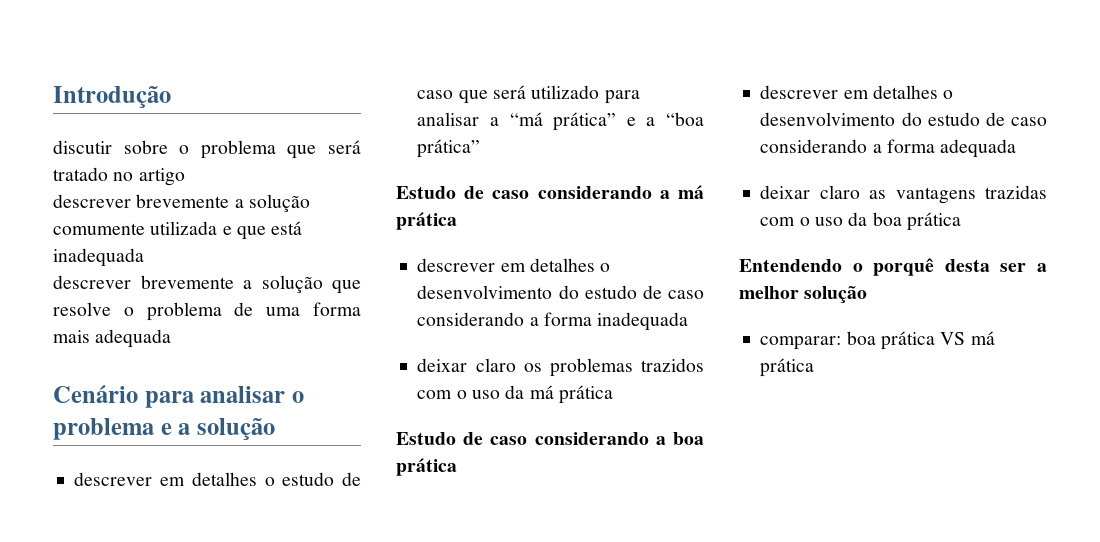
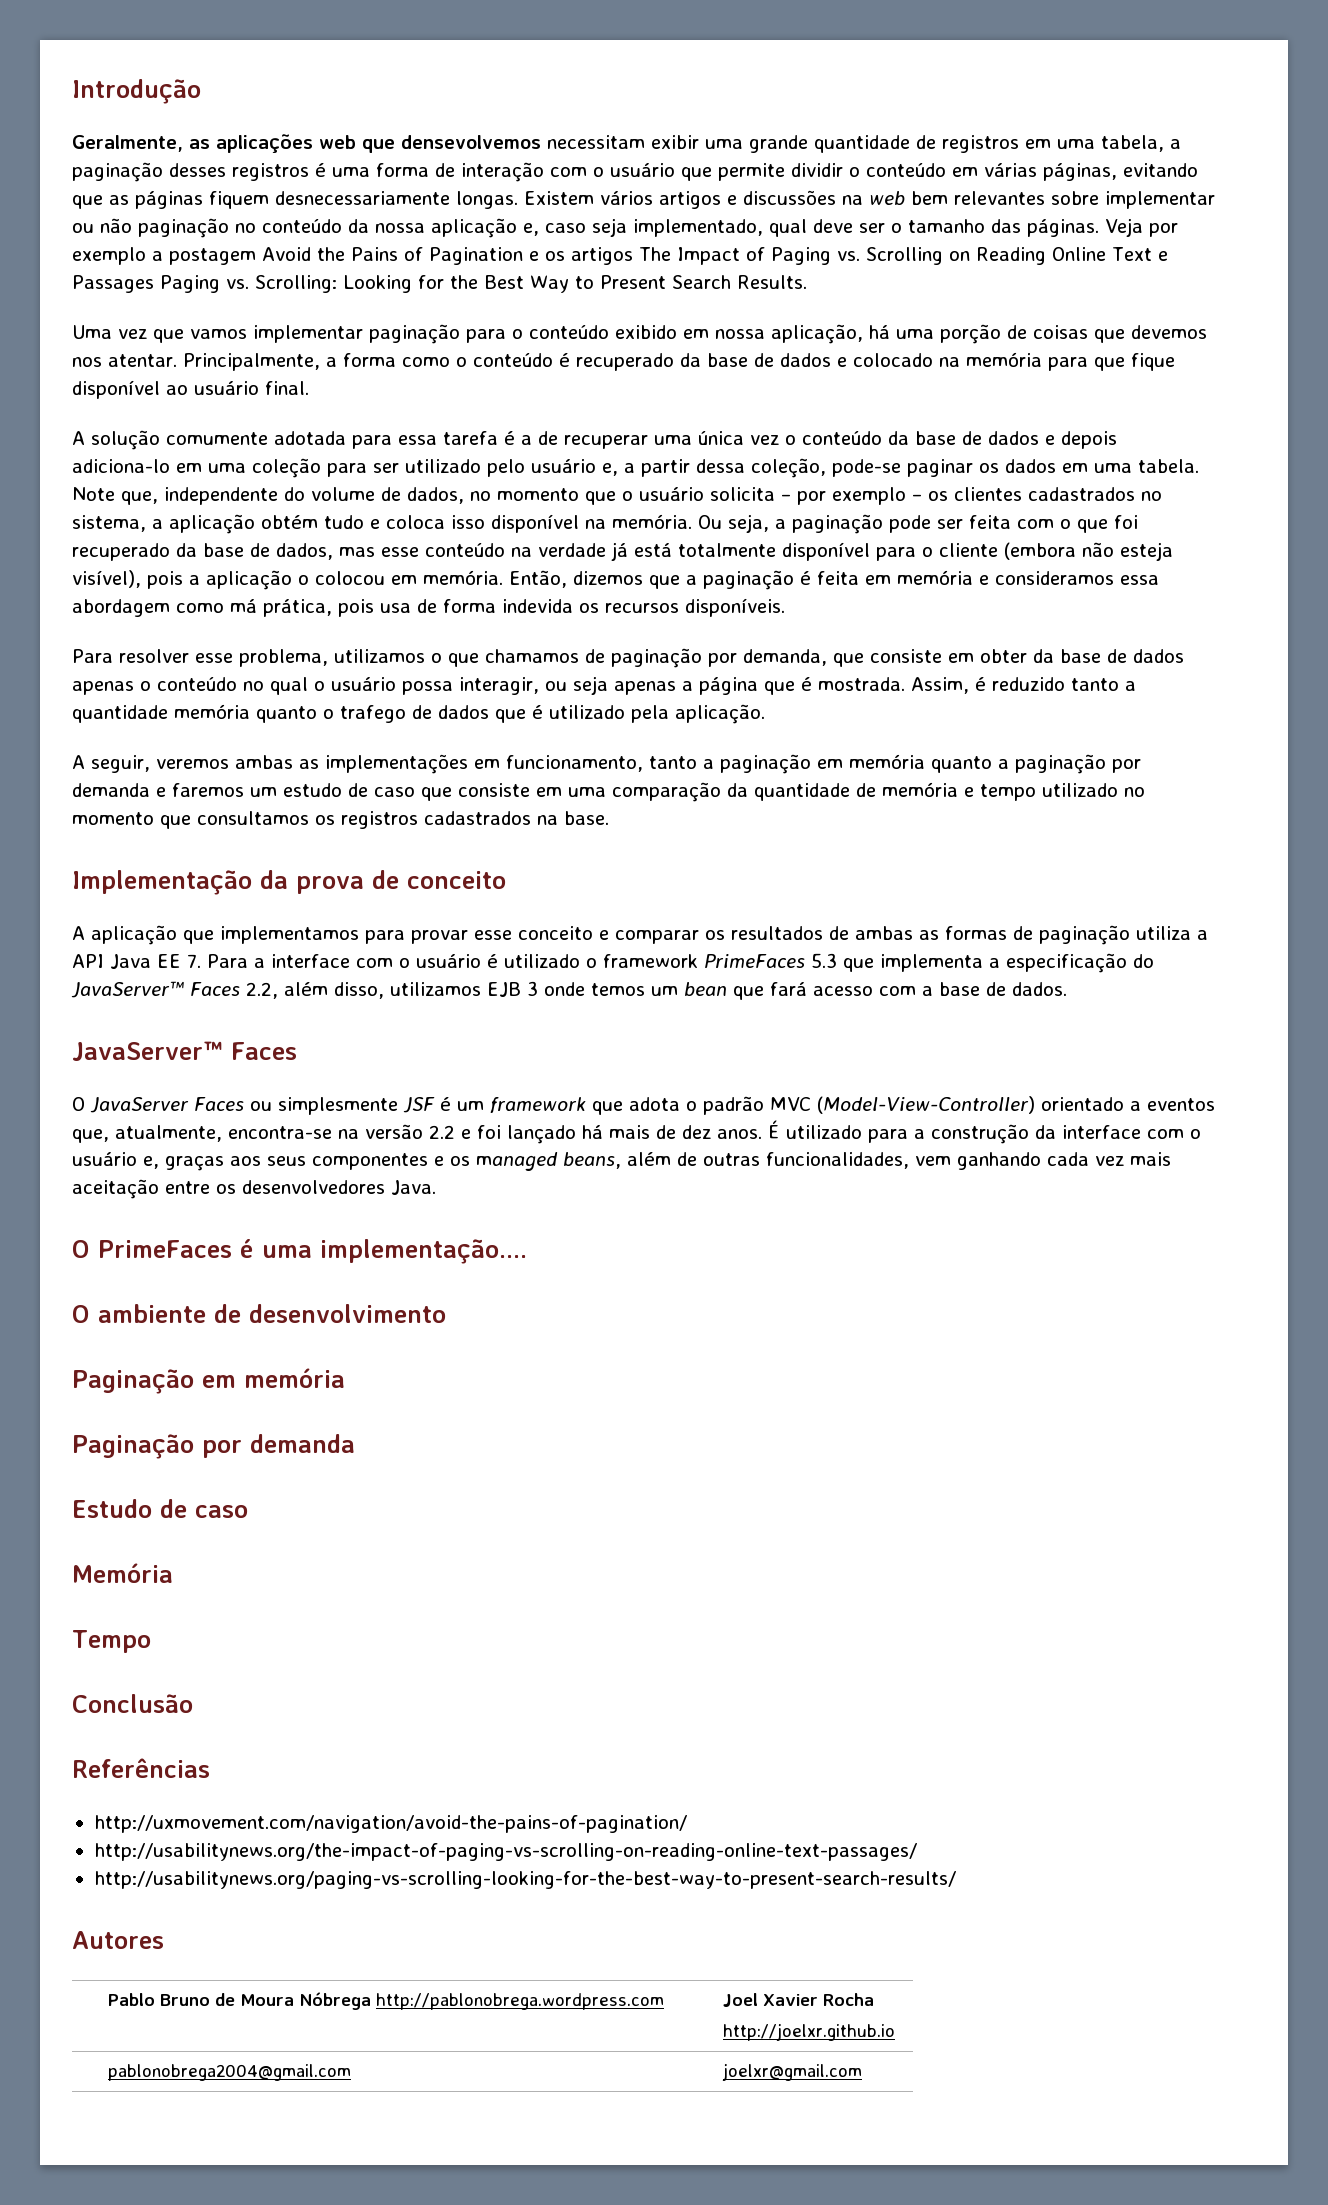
- discutir sobre o problema que será tratado no artigo
- descrever brevemente a solução comumente utilizada e que está inadequada
- descrever brevemente a solução que resolve o problema de uma forma mais adequada
- Cenário para analisar o problema e a solução
- descrever em detalhes o estudo de caso que será utilizado para analisar a “má prática” e a “boa prática”
- Estudo de caso considerando a má prática
- descrever em detalhes o desenvolvimento do estudo de caso considerando a forma inadequada
- deixar claro os problemas trazidos com o uso da má prática
- Estudo de caso considerando a boa prática
- descrever em detalhes o desenvolvimento do estudo de caso considerando a forma adequada
- deixar claro as vantagens trazidas com o uso da boa prática
- Entendendo o porquê desta ser a melhor solução
- comparar: boa prática VS má prática
+ Geralmente, as aplicações web que densevolvemos necessitam exibir uma grande quantidade de registros em uma tabela, a paginação desses registros é uma forma de interação com o usuário que permite dividir o conteúdo em várias páginas, evitando que as páginas fiquem desnecessariamente longas. Existem vários artigos e discussões na web bem relevantes sobre implementar ou não paginação no conteúdo da nossa aplicação e, caso seja implementado, qual deve ser o tamanho das páginas. Veja por exemplo a postagem Avoid the Pains of Pagination e os artigos The Impact of Paging vs. Scrolling on Reading Online Text e Passages Paging vs. Scrolling: Looking for the Best Way to Present Search Results.
+ Uma vez que vamos implementar paginação para o conteúdo exibido em nossa aplicação, há uma porção de coisas que devemos nos atentar. Principalmente, a forma como o conteúdo é recuperado da base de dados e colocado na memória para que fique disponível ao usuário final.
+ A solução comumente adotada para essa tarefa é a de recuperar uma única vez o conteúdo da base de dados e depois adiciona-lo em uma coleção para ser utilizado pelo usuário e, a partir dessa coleção, pode-se paginar os dados em uma tabela. Note que, independente do volume de dados, no momento que o usuário solicita – por exemplo – os clientes cadastrados no sistema, a aplicação obtém tudo e coloca isso disponível na memória. Ou seja, a paginação pode ser feita com o que foi recuperado da base de dados, mas esse conteúdo na verdade já está totalmente disponível para o cliente (embora não esteja visível), pois a aplicação o colocou em memória. Então, dizemos que a paginação é feita em memória e consideramos essa abordagem como má prática, pois usa de forma indevida os recursos disponíveis.
+ Para resolver esse problema, utilizamos o que chamamos de paginação por demanda, que consiste em obter da base de dados apenas o conteúdo no qual o usuário possa interagir, ou seja apenas a página que é mostrada. Assim, é reduzido tanto a quantidade memória quanto o trafego de dados que é utilizado pela aplicação.
+ A seguir, veremos ambas as implementações em funcionamento, tanto a paginação em memória quanto a paginação por demanda e faremos um estudo de caso que consiste em uma comparação da quantidade de memória e tempo utilizado no momento que consultamos os registros cadastrados na base.
+ Implementação da prova de conceito
+ A aplicação que implementamos para provar esse conceito e comparar os resultados de ambas as formas de paginação utiliza a API Java EE 7. Para a interface com o usuário é utilizado o framework PrimeFaces 5.3 que implementa a especificação do JavaServer™ Faces 2.2, além disso, utilizamos EJB 3 onde temos um bean que fará acesso com a base de dados.
+ JavaServer™ Faces
+ O JavaServer Faces ou simplesmente JSF é um framework que adota o padrão MVC (Model-View-Controller) orientado a eventos que, atualmente, encontra-se na versão 2.2 e foi lançado há mais de dez anos. É utilizado para a construção da interface com o usuário e, graças aos seus componentes e os managed beans, além de outras funcionalidades, vem ganhando cada vez mais aceitação entre os desenvolvedores Java.
+ O PrimeFaces é uma implementação....
+ O ambiente de desenvolvimento
+ Paginação em memória
+ Paginação por demanda
+ Estudo de caso
+ Memória
+ Tempo
+ Conclusão
+ Referências
+ http://uxmovement.com/navigation/avoid-the-pains-of-pagination/
+ http://usabilitynews.org/the-impact-of-paging-vs-scrolling-on-reading-online-text-passages/
+ http://usabilitynews.org/paging-vs-scrolling-looking-for-the-best-way-to-present-search-results/
+ Autores
+ Pablo Bruno de Moura Nóbrega http://pablonobrega.wordpress.com | Joel Xavier Rocha
+ http://joelxr.github.io
+ pablonobrega2004@gmail.com | joelxr@gmail.com

